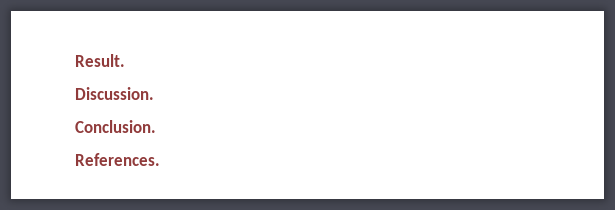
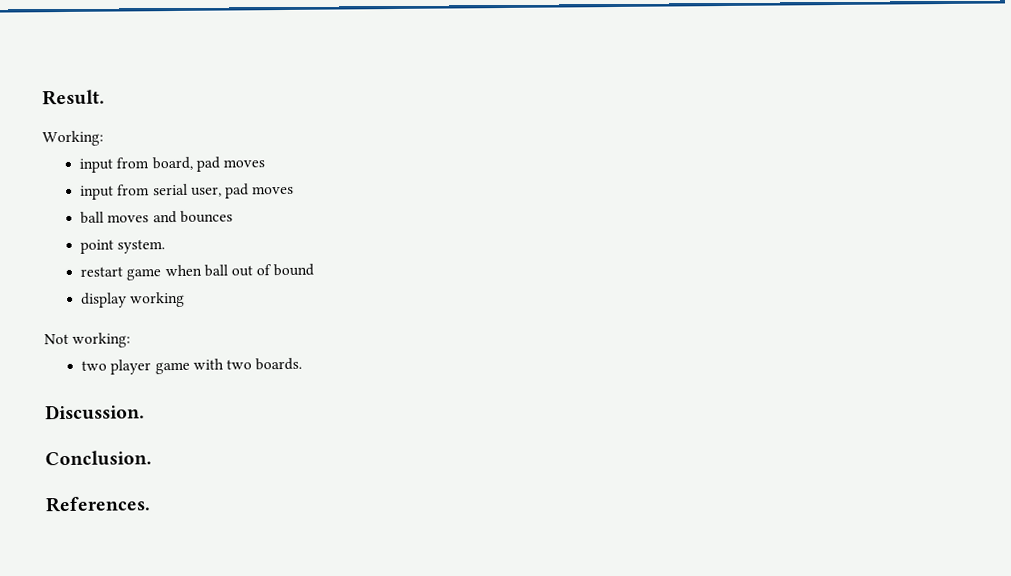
+ Working:
+ input from board, pad moves
+ input from serial user, pad moves
+ ball moves and bounces
+ point system.
+ restart game when ball out of bound
+ display working
+ Not working:
+ two player game with two boards.

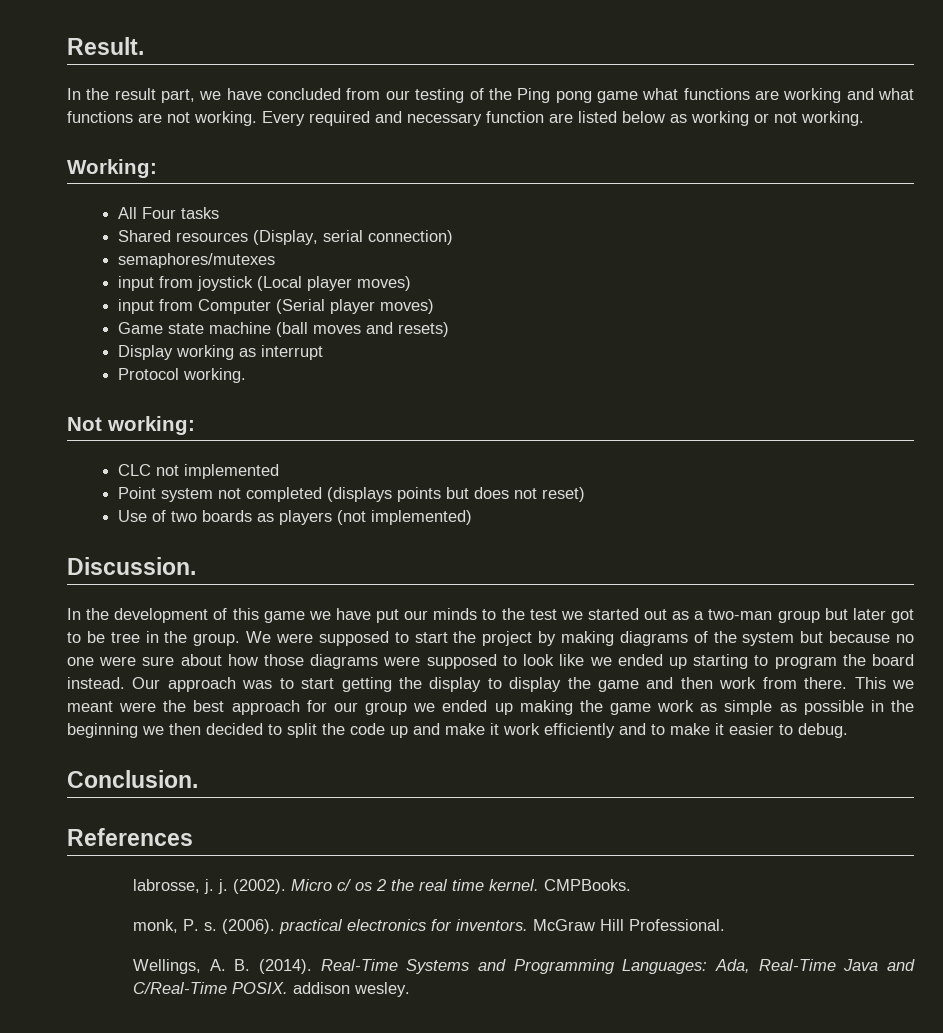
+ In the result part, we have concluded from our testing of the Ping pong game what functions are working and what functions are not working. Every required and necessary function are listed below as working or not working.
  Working:
- input from board, pad moves
- input from serial user, pad moves
- ball moves and bounces
- point system.
- restart game when ball out of bound
- display working
+ All Four tasks
+ Shared resources (Display, serial connection)
+ semaphores/mutexes
+ input from joystick (Local player moves)
+ input from Computer (Serial player moves)
+ Game state machine (ball moves and resets)
+ Display working as interrupt
+ Protocol working.
  Not working:
- two player game with two boards.
+ CLC not implemented
+ Point system not completed (displays points but does not reset)
+ Use of two boards as players (not implemented)
  Discussion.
+ In the development of this game we have put our minds to the test we started out as a two-man group but later got to be tree in the group. We were supposed to start the project by making diagrams of the system but because no one were sure about how those diagrams were supposed to look like we ended up starting to program the board instead. Our approach was to start getting the display to display the game and then work from there. This we meant were the best approach for our group we ended up making the game work as simple as possible in the beginning we then decided to split the code up and make it work efficiently and to make it easier to debug.
  Conclusion.
- References.
+ References
+ labrosse, j. j. (2002). Micro c/ os 2 the real time kernel. CMPBooks.
+ monk, P. s. (2006). practical electronics for inventors. McGraw Hill Professional.
+ Wellings, A. B. (2014). Real-Time Systems and Programming Languages: Ada, Real-Time Java and C/Real-Time POSIX. addison wesley.

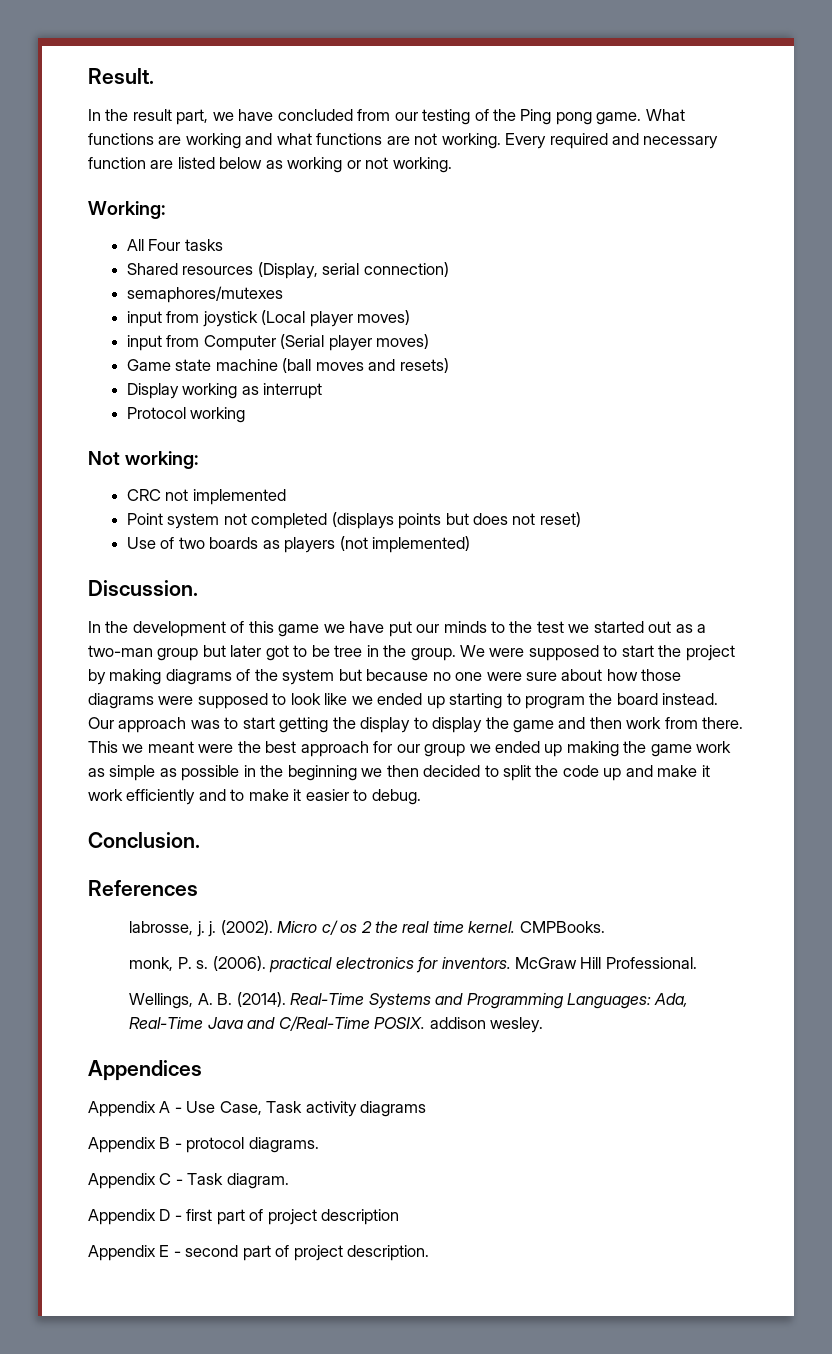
- In the result part, we have concluded from our testing of the Ping pong game what functions are working and what functions are not working.
+ In the result part, we have concluded from our testing of the Ping pong game. What functions are working and what functions are not working.
- Protocol working.
+ Protocol working
- CLC not implemented
+ CRC not implemented
+ Appendices
+ Appendix A - Use Case, Task activity diagrams
+ Appendix B - protocol diagrams.
+ Appendix C - Task diagram.
+ Appendix D - first part of project description
+ Appendix E - second part of project description.

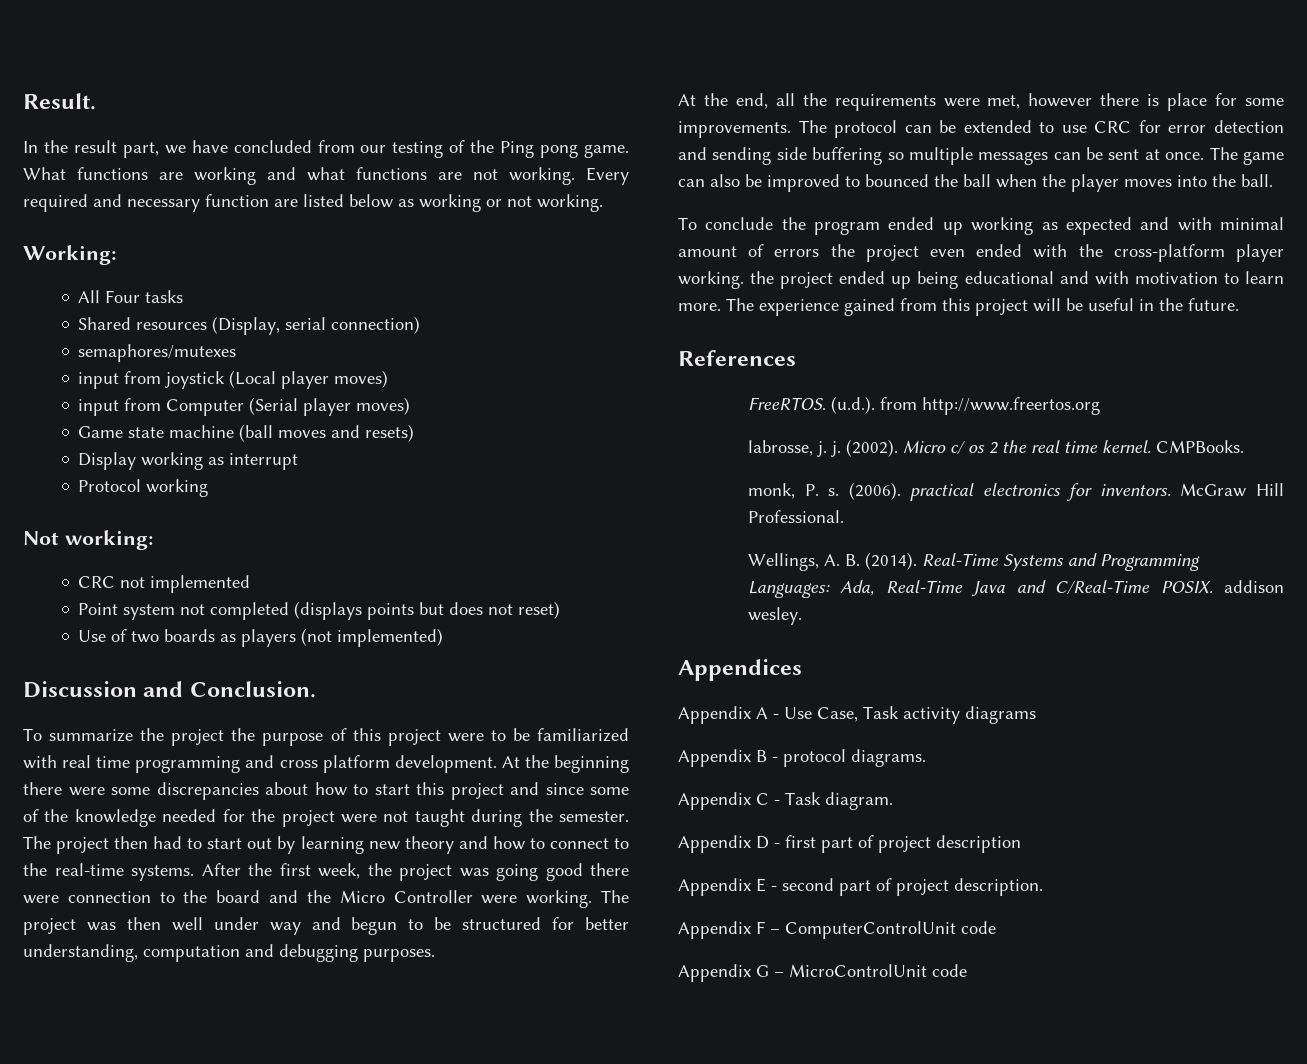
- Discussion.
- In the development of this game we have put our minds to the test we started out as a two-man group but later got to be tree in the group. We were supposed to start the project by making diagrams of the system but because no one were sure about how those diagrams were supposed to look like we ended up starting to program the board instead. Our approach was to start getting the display to display the game and then work from there. This we meant were the best approach for our group we ended up making the game work as simple as possible in the beginning we then decided to split the code up and make it work efficiently and to make it easier to debug.
- Conclusion.
+ Discussion and Conclusion.
+ To summarize the project the purpose of this project were to be familiarized with real time programming and cross platform development. At the beginning there were some discrepancies about how to start this project and since some of the knowledge needed for the project were not taught during the semester. The project then had to start out by learning new theory and how to connect to the real-time systems. After the first week, the project was going good there were connection to the board and the Micro Controller were working. The project was then well under way and begun to be structured for better understanding, computation and debugging purposes.
+ At the end, all the requirements were met, however there is place for some improvements. The protocol can be extended to use CRC for error detection and sending side buffering so multiple messages can be sent at once. The game can also be improved to bounced the ball when the player moves into the ball.
+ To conclude the program ended up working as expected and with minimal amount of errors the project even ended with the cross-platform player working. the project ended up being educational and with motivation to learn more. The experience gained from this project will be useful in the future.
  References
+ FreeRTOS. (u.d.). from http://www.freertos.org
+ Appendix F – ComputerControlUnit code
+ Appendix G – MicroControlUnit code

